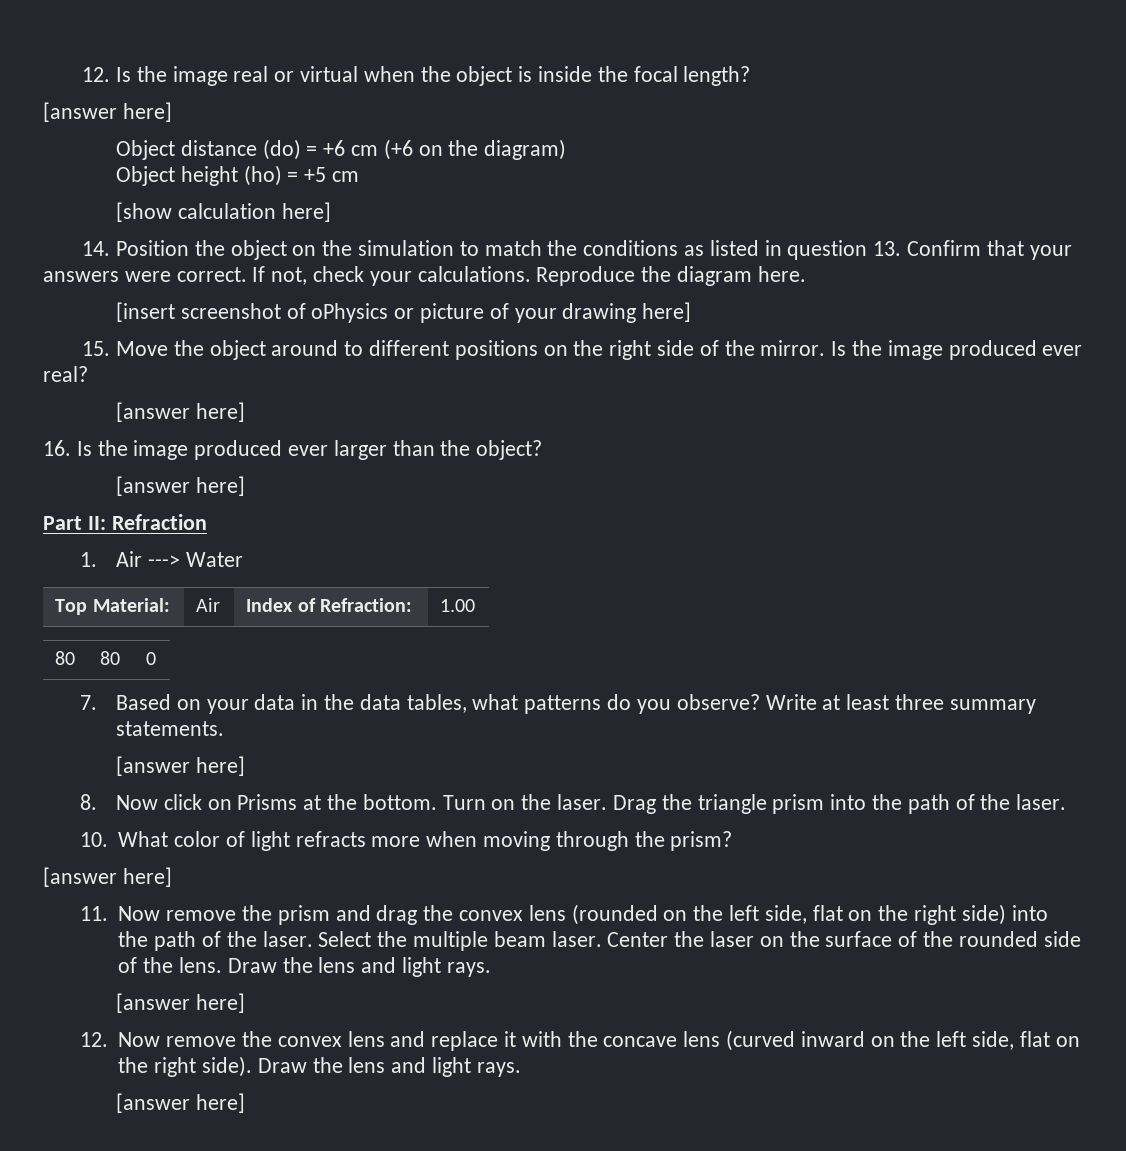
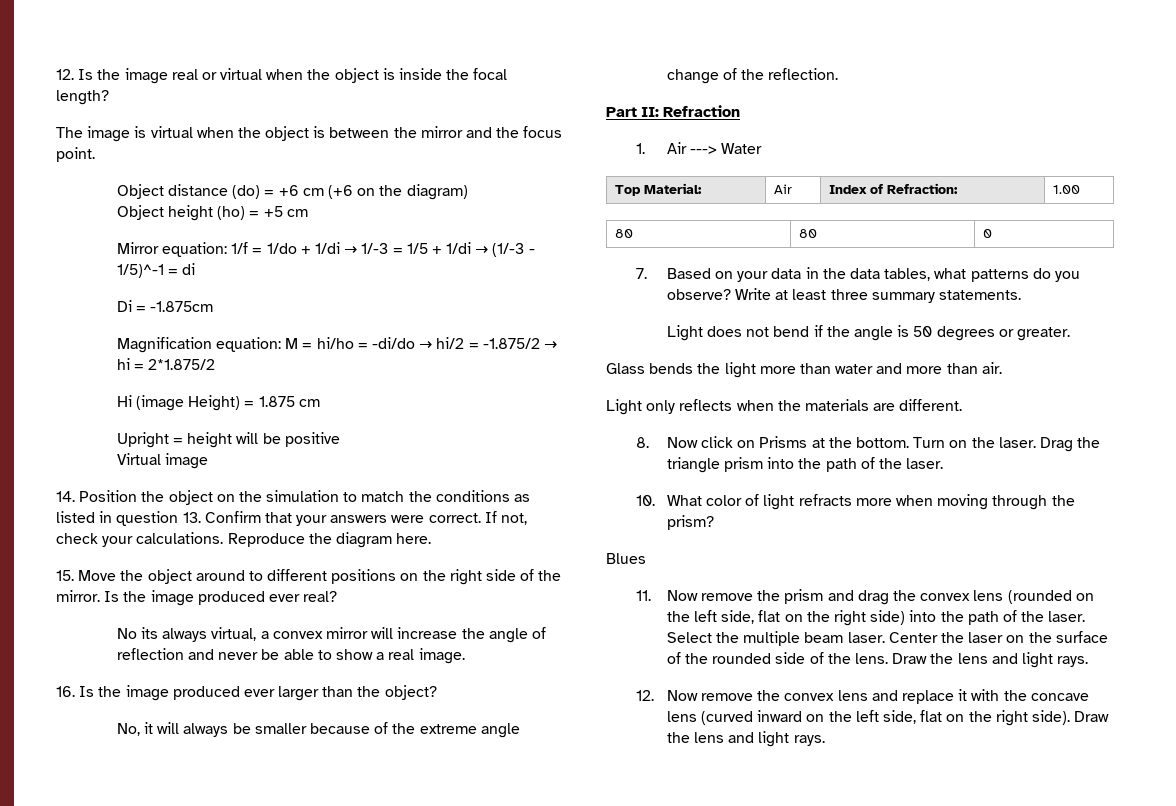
  12. Is the image real or virtual when the object is inside the focal length?
- [answer here]
+ The image is virtual when the object is between the mirror and the focus point.
- [show calculation here]
+ Mirror equation: 1/f = 1/do + 1/di → 1/-3 = 1/5 + 1/di → (1/-3 - 1/5)^-1 = di
+ Di = -1.875cm
+ Magnification equation: M = hi/ho = -di/do → hi/2 = -1.875/2 → hi = 2*1.875/2
+ Hi (image Height) = 1.875 cm
+ Upright = height will be positive
+ Virtual image
- [insert screenshot of oPhysics or picture of your drawing here]
  Is the image produced ever real?
- [answer here]
+ No its always virtual, a convex mirror will increase the angle of reflection and never be able to show a real image.
  16. Is the image produced ever larger than the object?
- [answer here]
+ No, it will always be smaller because of the extreme angle change of the reflection.
  Write at least three summary statements.
- [answer here]
+ Light does not bend if the angle is 50 degrees or greater.
+ Glass bends the light more than water and more than air.
+ Light only reflects when the materials are different.
  10. What color of light refracts more when moving through the prism?
- [answer here]
+ Blues
  Center the laser on the surface of the rounded side of the lens. Draw the lens and light rays.
- [answer here]
  12. Now remove the convex lens and replace it with the concave lens (curved inward on the left side, flat on the right side). Draw the lens and light rays.
- [answer here]

